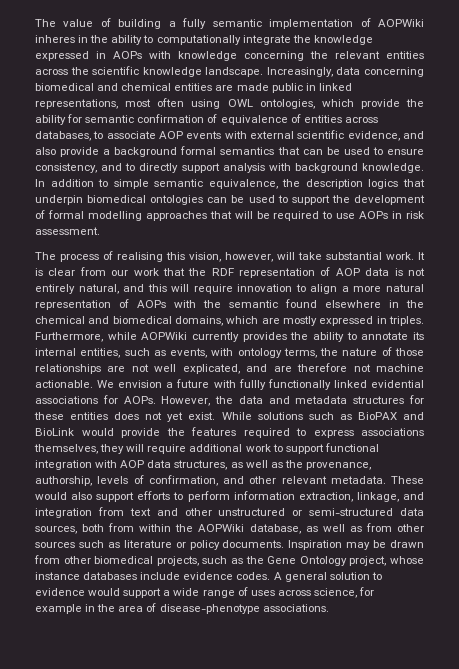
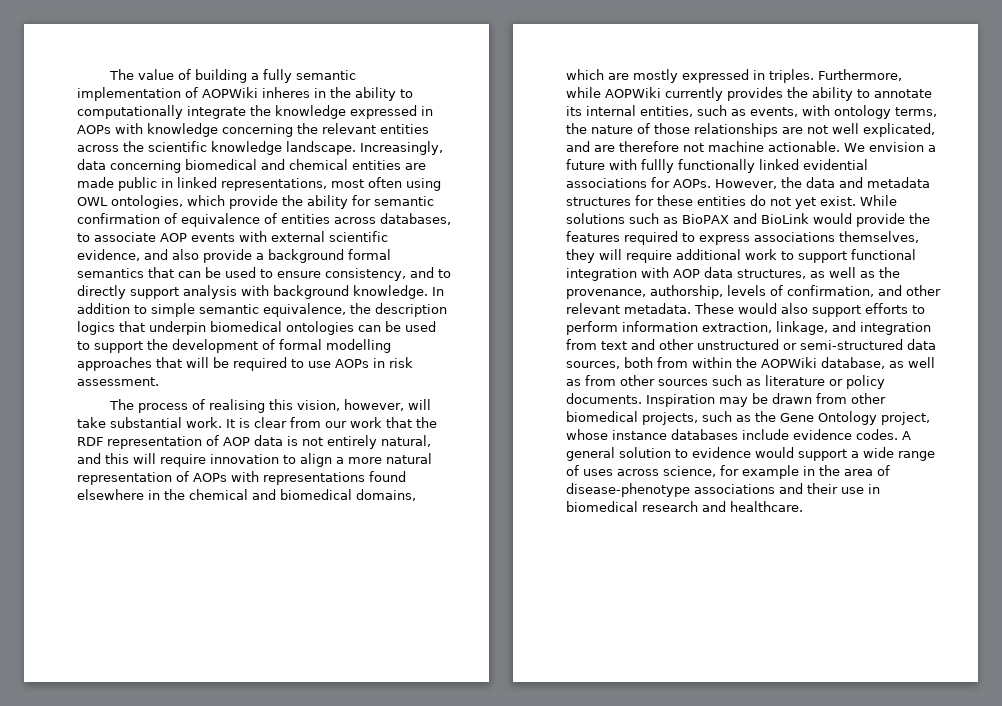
- It is clear from our work that the RDF representation of AOP data is not entirely natural, and this will require innovation to align a more natural representation of AOPs with the semantic found elsewhere in the chemical and biomedical domains, which are mostly expressed in triples.
+ It is clear from our work that the RDF representation of AOP data is not entirely natural, and this will require innovation to align a more natural representation of AOPs with representations found elsewhere in the chemical and biomedical domains, which are mostly expressed in triples.
- However, the data and metadata structures for these entities does not yet exist.
+ However, the data and metadata structures for these entities do not yet exist.
- A general solution to evidence would support a wide range of uses across science, for example in the area of disease-phenotype associations.
+ A general solution to evidence would support a wide range of uses across science, for example in the area of disease-phenotype associations and their use in biomedical research and healthcare.

